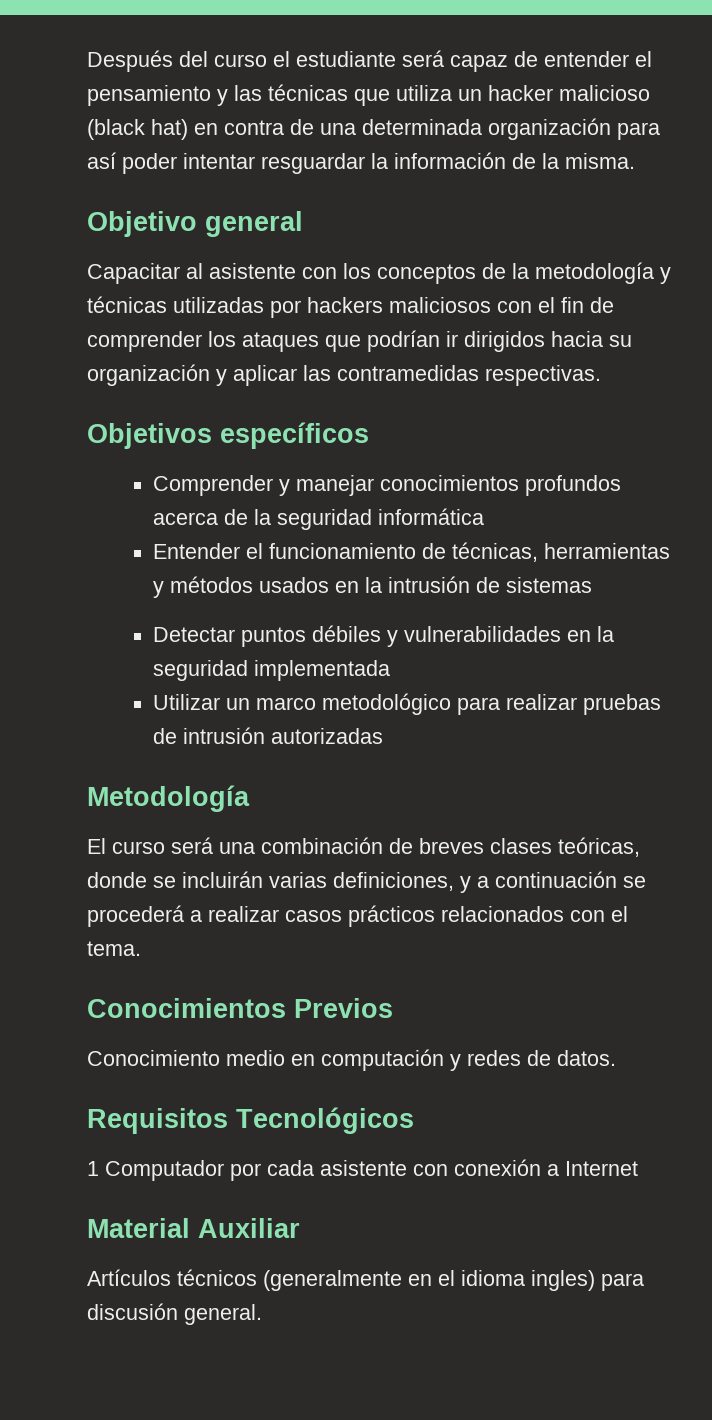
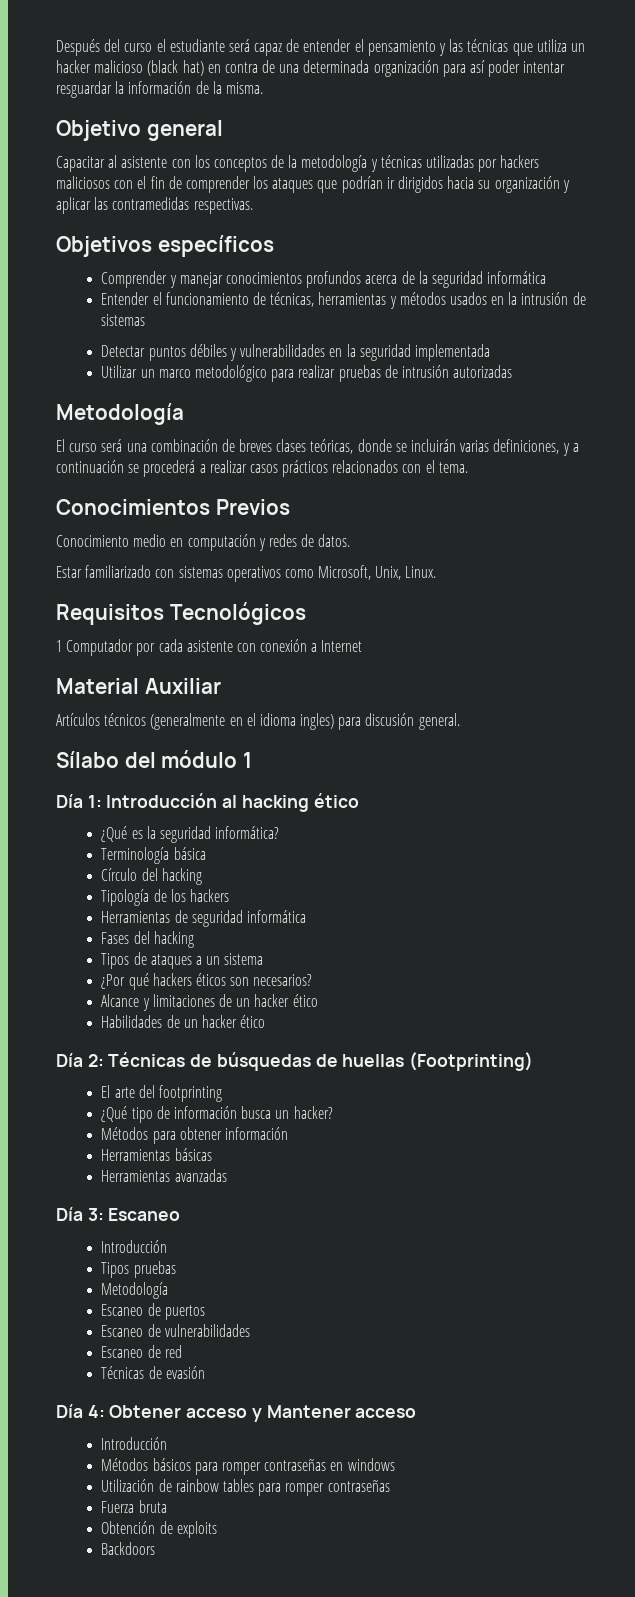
+ Estar familiarizado con sistemas operativos como Microsoft, Unix, Linux.
+ Sílabo del módulo 1
+ Día 1: Introducción al hacking ético
+ ¿Qué es la seguridad informática?
+ Terminología básica
+ Círculo del hacking
+ Tipología de los hackers
+ Herramientas de seguridad informática
+ Fases del hacking
+ Tipos de ataques a un sistema
+ ¿Por qué hackers éticos son necesarios?
+ Alcance y limitaciones de un hacker ético
+ Habilidades de un hacker ético
+ Día 2: Técnicas de búsquedas de huellas (Footprinting)
+ El arte del footprinting
+ ¿Qué tipo de información busca un hacker?
+ Métodos para obtener información
+ Herramientas básicas
+ Herramientas avanzadas
+ Día 3: Escaneo
+ Introducción
+ Tipos pruebas
+ Metodología
+ Escaneo de puertos
+ Escaneo de vulnerabilidades
+ Escaneo de red
+ Técnicas de evasión
+ Día 4: Obtener acceso y Mantener acceso
+ Introducción
+ Métodos básicos para romper contraseñas en windows
+ Utilización de rainbow tables para romper contraseñas
+ Fuerza bruta
+ Obtención de exploits
+ Backdoors

